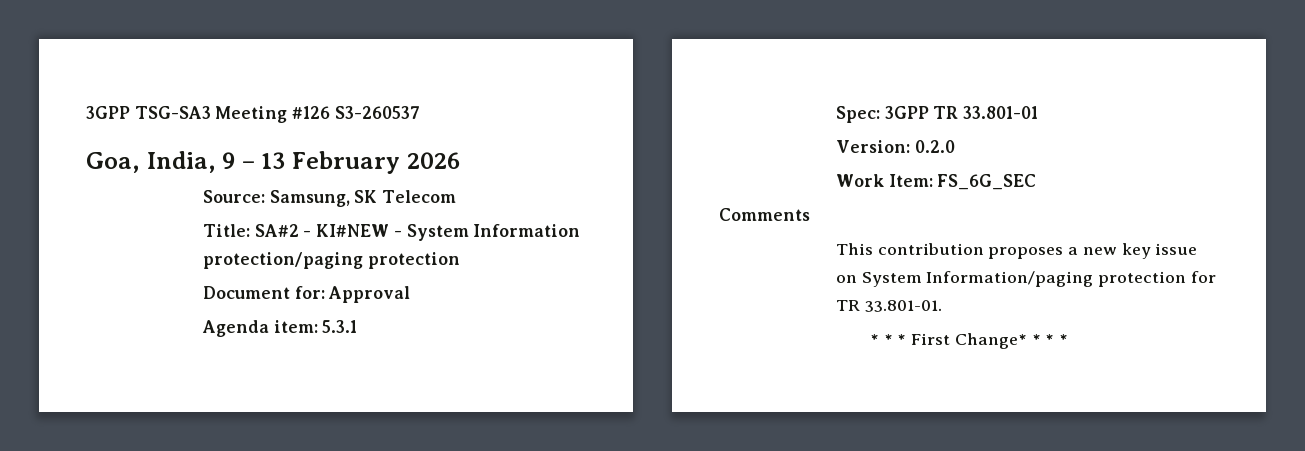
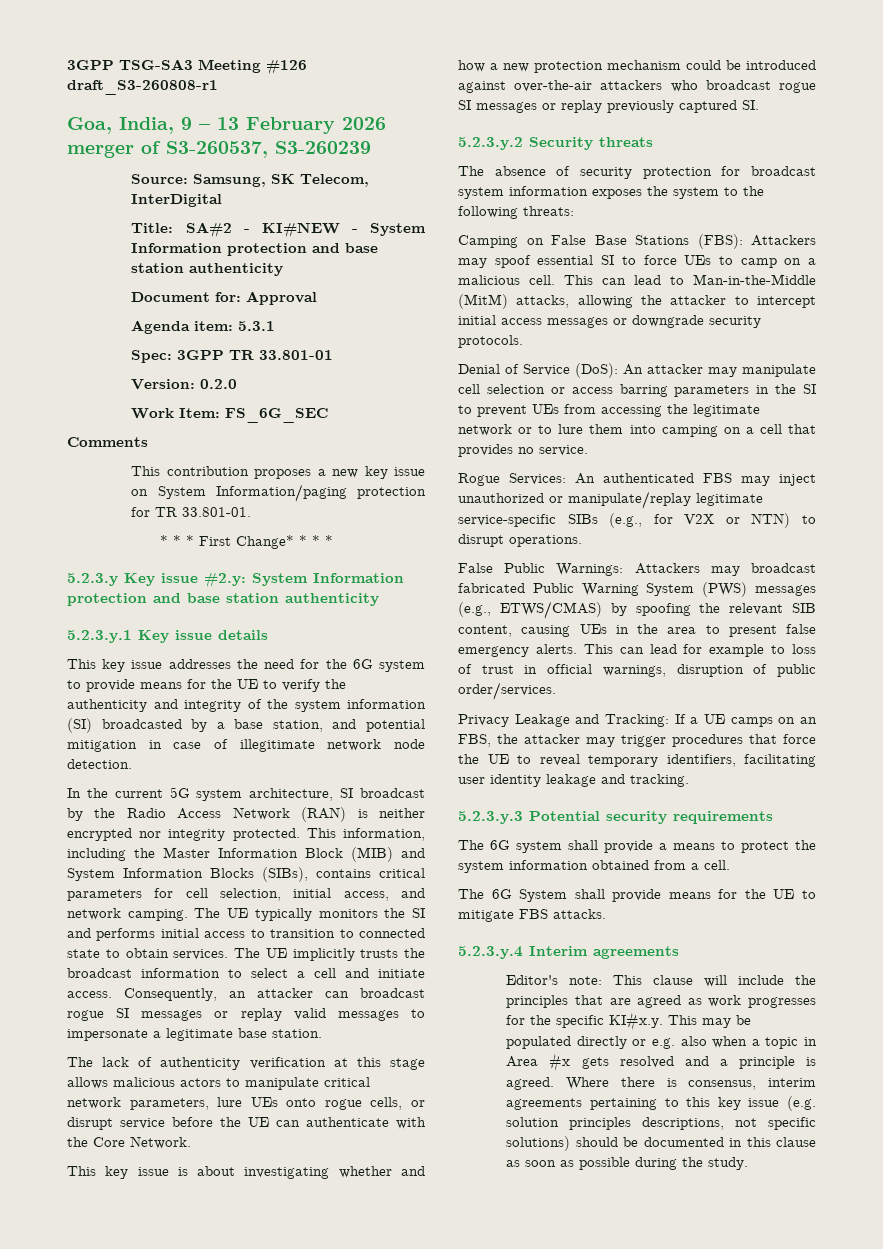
- 3GPP TSG-SA3 Meeting #126 S3-260537
+ 3GPP TSG-SA3 Meeting #126 draft_S3-260808-r1
- Goa, India, 9 – 13 February 2026
+ Goa, India, 9 – 13 February 2026 merger of S3‑260537, S3‑260239
- Source: Samsung, SK Telecom
+ Source: Samsung, SK Telecom, InterDigital
- Title: SA#2 - KI#NEW - System Information protection/paging protection
+ Title: SA#2 - KI#NEW - System Information protection and base station authenticity
+ 5.2.3.y Key issue #2.y: System Information protection and base station authenticity
+ 5.2.3.y.1 Key issue details
+ This key issue addresses the need for the 6G system to provide means for the UE to verify the authenticity and integrity of the system information (SI) broadcasted by a base station, and potential mitigation in case of illegitimate network node detection.
+ In the current 5G system architecture, SI broadcast by the Radio Access Network (RAN) is neither encrypted nor integrity protected. This information, including the Master Information Block (MIB) and System Information Blocks (SIBs), contains critical parameters for cell selection, initial access, and network camping. The UE typically monitors the SI and performs initial access to transition to connected state to obtain services. The UE implicitly trusts the broadcast information to select a cell and initiate access. Consequently, an attacker can broadcast rogue SI messages or replay valid messages to impersonate a legitimate base station.
+ The lack of authenticity verification at this stage allows malicious actors to manipulate critical network parameters, lure UEs onto rogue cells, or disrupt service before the UE can authenticate with the Core Network.
+ This key issue is about investigating whether and how a new protection mechanism could be introduced against over-the-air attackers who broadcast rogue SI messages or replay previously captured SI.
+ 5.2.3.y.2 Security threats
+ The absence of security protection for broadcast system information exposes the system to the following threats:
+ Camping on False Base Stations (FBS): Attackers may spoof essential SI to force UEs to camp on a malicious cell. This can lead to Man-in-the-Middle (MitM) attacks, allowing the attacker to intercept initial access messages or downgrade security protocols.
+ Denial of Service (DoS): An attacker may manipulate cell selection or access barring parameters in the SI to prevent UEs from accessing the legitimate network or to lure them into camping on a cell that provides no service.
+ Rogue Services: An authenticated FBS may inject unauthorized or manipulate/replay legitimate service-specific SIBs (e.g., for V2X or NTN) to disrupt operations.
+ False Public Warnings: Attackers may broadcast fabricated Public Warning System (PWS) messages (e.g., ETWS/CMAS) by spoofing the relevant SIB content, causing UEs in the area to present false emergency alerts. This can lead for example to loss of trust in official warnings, disruption of public order/services.
+ Privacy Leakage and Tracking: If a UE camps on an FBS, the attacker may trigger procedures that force the UE to reveal temporary identifiers, facilitating user identity leakage and tracking.
+ 5.2.3.y.3 Potential security requirements
+ The 6G system shall provide a means to protect the system information obtained from a cell.
+ The 6G System shall provide means for the UE to mitigate FBS attacks.
+ 5.2.3.y.4 Interim agreements
+ Editor's note: This clause will include the principles that are agreed as work progresses for the specific KI#x.y. This may be populated directly or e.g. also when a topic in Area #x gets resolved and a principle is agreed. Where there is consensus, interim agreements pertaining to this key issue (e.g. solution principles descriptions, not specific solutions) should be documented in this clause as soon as possible during the study.

